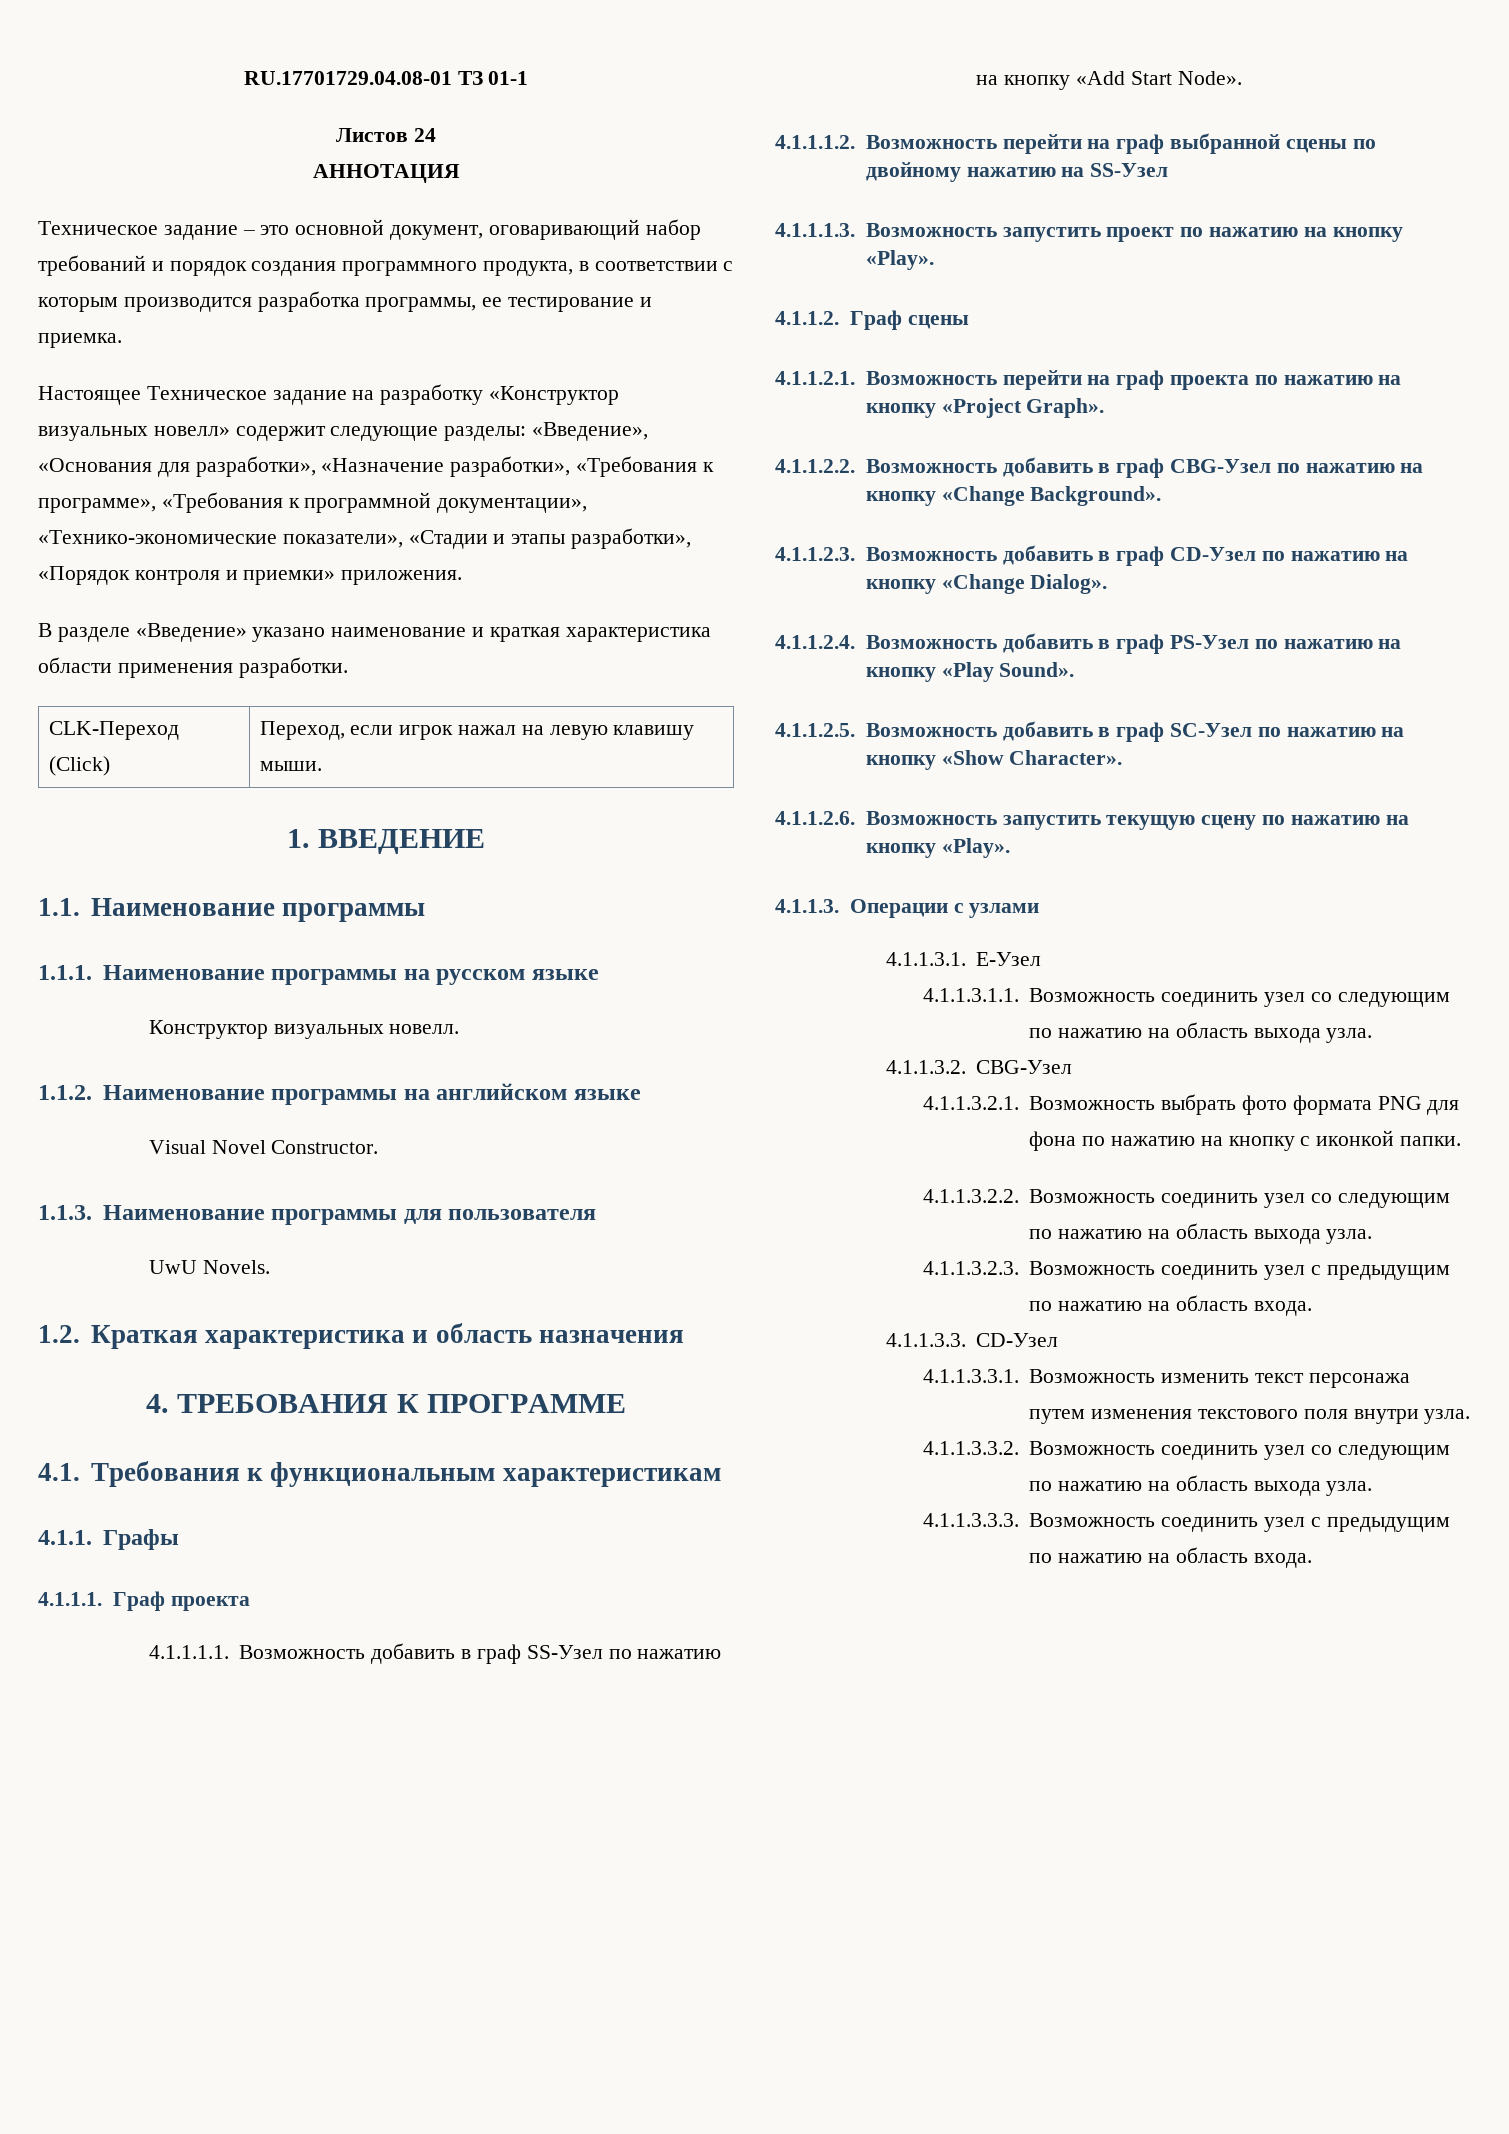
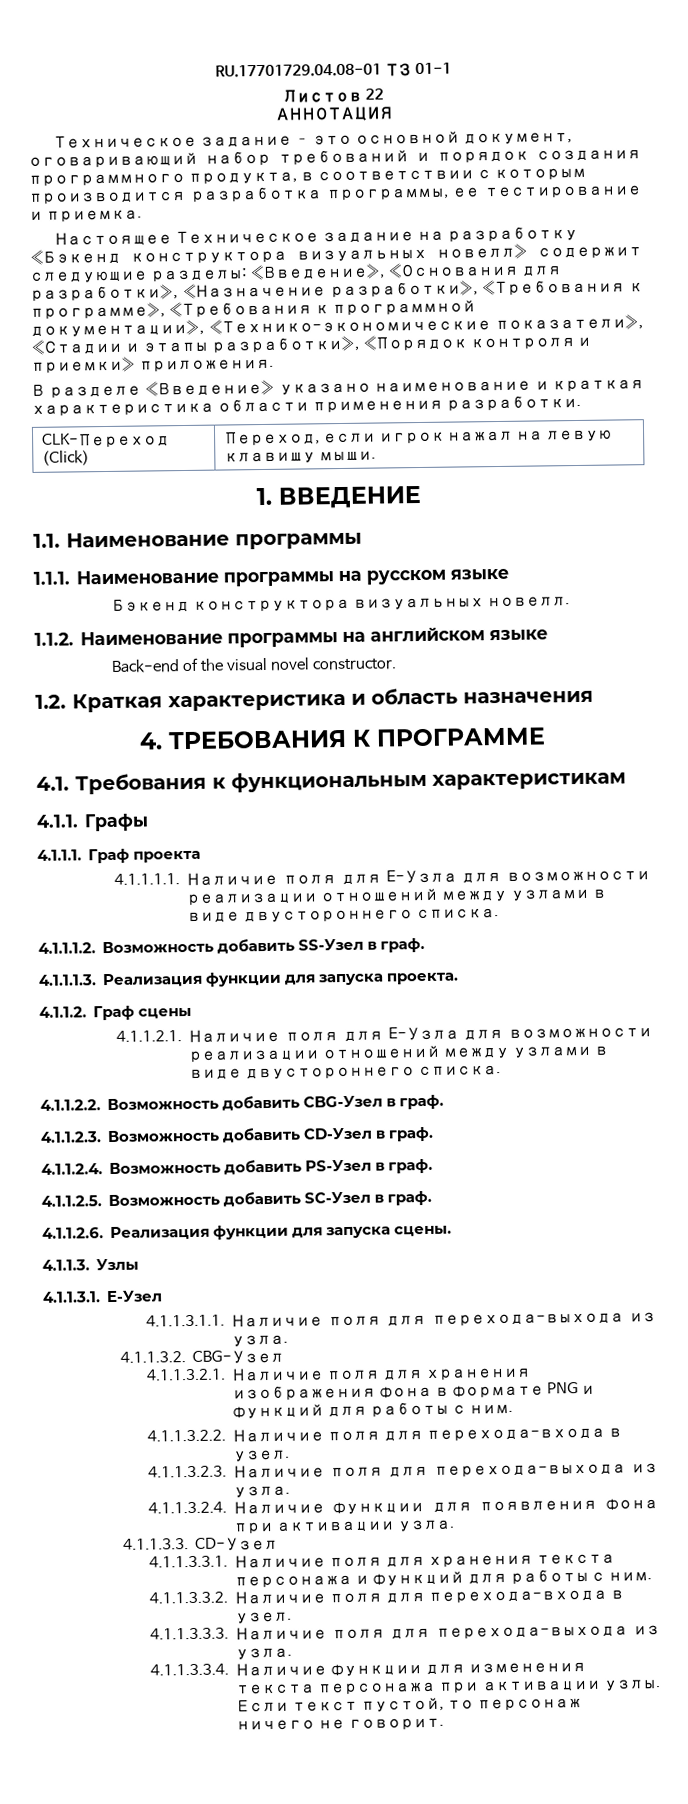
- Листов 24
+ Листов 22
- Настоящее Техническое задание на разработку «Конструктор визуальных новелл» содержит следующие разделы: «Введение», «Основания для разработки», «Назначение разработки», «Требования к программе», «Требования к программной документации», «Технико-экономические показатели», «Стадии и этапы разработки», «Порядок контроля и приемки» приложения.
+ Настоящее Техническое задание на разработку «Бэкенд конструктора визуальных новелл» содержит следующие разделы: «Введение», «Основания для разработки», «Назначение разработки», «Требования к программе», «Требования к программной документации», «Технико-экономические показатели», «Стадии и этапы разработки», «Порядок контроля и приемки» приложения.
- Конструктор визуальных новелл.
+ Бэкенд конструктора визуальных новелл.
- Visual Novel Constructor.
- 1.1.3. Наименование программы для пользователя
- UwU Novels.
+ Back-end of the visual novel constructor.
- 4.1.1.1.1. Возможность добавить в граф SS-Узел по нажатию на кнопку «Add Start Node».
- 4.1.1.1.2. Возможность перейти на граф выбранной сцены по двойному нажатию на SS-Узел
+ 4.1.1.1.1. Наличие поля для E-Узла для возможности реализации отношений между узлами в виде двустороннего списка.
+ 4.1.1.1.2. Возможность добавить SS-Узел в граф.
- 4.1.1.1.3. Возможность запустить проект по нажатию на кнопку «Play».
+ 4.1.1.1.3. Реализация функции для запуска проекта.
  4.1.1.2. Граф сцены
- 4.1.1.2.1. Возможность перейти на граф проекта по нажатию на кнопку «Project Graph».
- 4.1.1.2.2. Возможность добавить в граф CBG-Узел по нажатию на кнопку «Change Background».
- 4.1.1.2.3. Возможность добавить в граф CD-Узел по нажатию на кнопку «Change Dialog».
- 4.1.1.2.4. Возможность добавить в граф PS-Узел по нажатию на кнопку «Play Sound».
- 4.1.1.2.5. Возможность добавить в граф SC-Узел по нажатию на кнопку «Show Character».
- 4.1.1.2.6. Возможность запустить текущую сцену по нажатию на кнопку «Play».
- 4.1.1.3. Операции с узлами
+ 4.1.1.2.1. Наличие поля для E-Узла для возможности реализации отношений между узлами в виде двустороннего списка.
+ 4.1.1.2.2. Возможность добавить CBG-Узел в граф.
+ 4.1.1.2.3. Возможность добавить CD-Узел в граф.
+ 4.1.1.2.4. Возможность добавить PS-Узел в граф.
+ 4.1.1.2.5. Возможность добавить SC-Узел в граф.
+ 4.1.1.2.6. Реализация функции для запуска сцены.
+ 4.1.1.3. Узлы
  4.1.1.3.1. E-Узел
- 4.1.1.3.1.1. Возможность соединить узел cо следующим по нажатию на область выхода узла.
+ 4.1.1.3.1.1. Наличие поля для перехода-выхода из узла.
  4.1.1.3.2. CBG-Узел
- 4.1.1.3.2.1. Возможность выбрать фото формата PNG для фона по нажатию на кнопку с иконкой папки.
- 4.1.1.3.2.2. Возможность соединить узел cо следующим по нажатию на область выхода узла.
- 4.1.1.3.2.3. Возможность соединить узел с предыдущим по нажатию на область входа.
+ 4.1.1.3.2.1. Наличие поля для хранения изображения фона в формате PNG и функций для работы с ним.
+ 4.1.1.3.2.2. Наличие поля для перехода-входа в узел.
+ 4.1.1.3.2.3. Наличие поля для перехода-выхода из узла.
+ 4.1.1.3.2.4. Наличие функции для появления фона при активации узла.
  4.1.1.3.3. CD-Узел
- 4.1.1.3.3.1. Возможность изменить текст персонажа путем изменения текстового поля внутри узла.
- 4.1.1.3.3.2. Возможность соединить узел cо следующим по нажатию на область выхода узла.
- 4.1.1.3.3.3. Возможность соединить узел с предыдущим по нажатию на область входа.
+ 4.1.1.3.3.1. Наличие поля для хранения текста персонажа и функций для работы с ним.
+ 4.1.1.3.3.2. Наличие поля для перехода-входа в узел.
+ 4.1.1.3.3.3. Наличие поля для перехода-выхода из узла.
+ 4.1.1.3.3.4. Наличие функции для изменения текста персонажа при активации узлы. Если текст пустой, то персонаж ничего не говорит.

